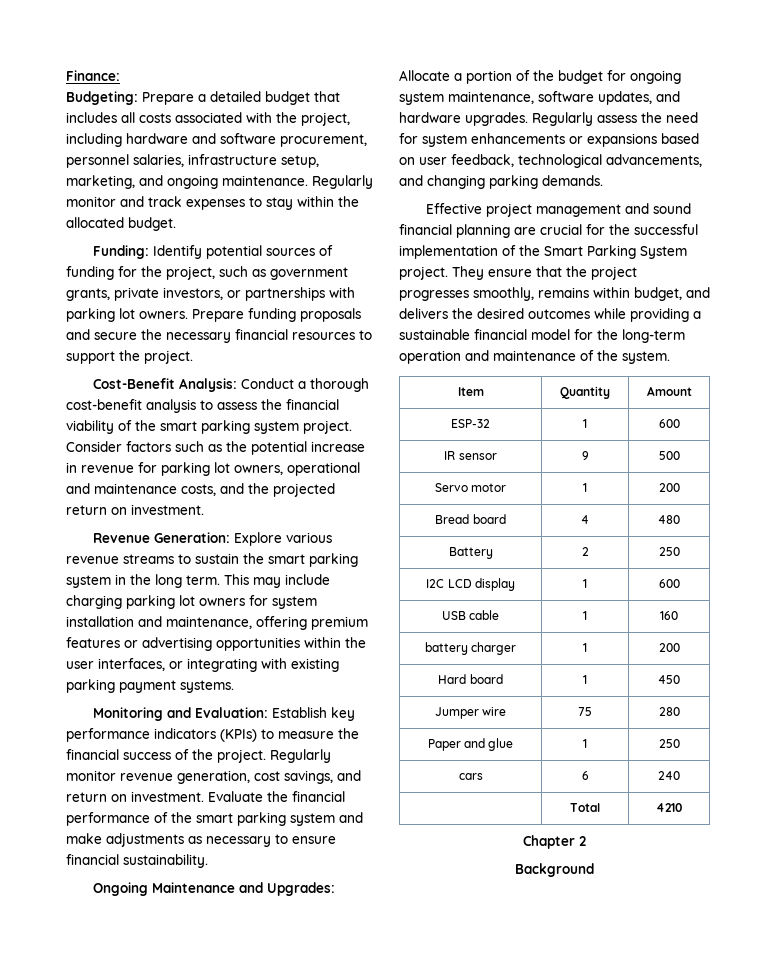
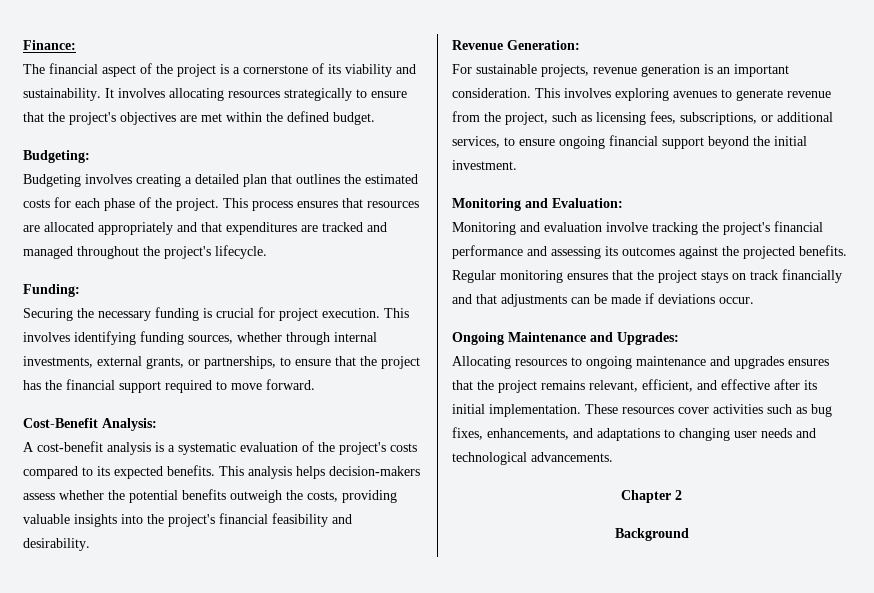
- Budgeting: Prepare a detailed budget that includes all costs associated with the project, including hardware and software procurement, personnel salaries, infrastructure setup, marketing, and ongoing maintenance. Regularly monitor and track expenses to stay within the allocated budget.
- Funding: Identify potential sources of funding for the project, such as government grants, private investors, or partnerships with parking lot owners. Prepare funding proposals and secure the necessary financial resources to support the project.
- Cost-Benefit Analysis: Conduct a thorough cost-benefit analysis to assess the financial viability of the smart parking system project. Consider factors such as the potential increase in revenue for parking lot owners, operational and maintenance costs, and the projected return on investment.
- Revenue Generation: Explore various revenue streams to sustain the smart parking system in the long term. This may include charging parking lot owners for system installation and maintenance, offering premium features or advertising opportunities within the user interfaces, or integrating with existing parking payment systems.
- Monitoring and Evaluation: Establish key performance indicators (KPIs) to measure the financial success of the project. Regularly monitor revenue generation, cost savings, and return on investment. Evaluate the financial performance of the smart parking system and make adjustments as necessary to ensure financial sustainability.
- Ongoing Maintenance and Upgrades: Allocate a portion of the budget for ongoing system maintenance, software updates, and hardware upgrades. Regularly assess the need for system enhancements or expansions based on user feedback, technological advancements, and changing parking demands.
- Effective project management and sound financial planning are crucial for the successful implementation of the Smart Parking System project. They ensure that the project progresses smoothly, remains within budget, and delivers the desired outcomes while providing a sustainable financial model for the long-term operation and maintenance of the system.
- Item | Quantity | Amount
- ESP-32 | 1 | 600
- IR sensor | 9 | 500
- Servo motor | 1 | 200
- Bread board | 4 | 480
- Battery | 2 | 250
- I2C LCD display | 1 | 600
- USB cable | 1 | 160
- battery charger | 1 | 200
- Hard board | 1 | 450
- Jumper wire | 75 | 280
- Paper and glue | 1 | 250
- cars | 6 | 240
- | Total | 4210
+ The financial aspect of the project is a cornerstone of its viability and sustainability. It involves allocating resources strategically to ensure that the project's objectives are met within the defined budget.
+ Budgeting:
+ Budgeting involves creating a detailed plan that outlines the estimated costs for each phase of the project. This process ensures that resources are allocated appropriately and that expenditures are tracked and managed throughout the project's lifecycle.
+ Funding:
+ Securing the necessary funding is crucial for project execution. This involves identifying funding sources, whether through internal investments, external grants, or partnerships, to ensure that the project has the financial support required to move forward.
+ Cost-Benefit Analysis:
+ A cost-benefit analysis is a systematic evaluation of the project's costs compared to its expected benefits. This analysis helps decision-makers assess whether the potential benefits outweigh the costs, providing valuable insights into the project's financial feasibility and desirability.
+ Revenue Generation:
+ For sustainable projects, revenue generation is an important consideration. This involves exploring avenues to generate revenue from the project, such as licensing fees, subscriptions, or additional services, to ensure ongoing financial support beyond the initial investment.
+ Monitoring and Evaluation:
+ Monitoring and evaluation involve tracking the project's financial performance and assessing its outcomes against the projected benefits. Regular monitoring ensures that the project stays on track financially and that adjustments can be made if deviations occur.
+ Ongoing Maintenance and Upgrades:
+ Allocating resources to ongoing maintenance and upgrades ensures that the project remains relevant, efficient, and effective after its initial implementation. These resources cover activities such as bug fixes, enhancements, and adaptations to changing user needs and technological advancements.

